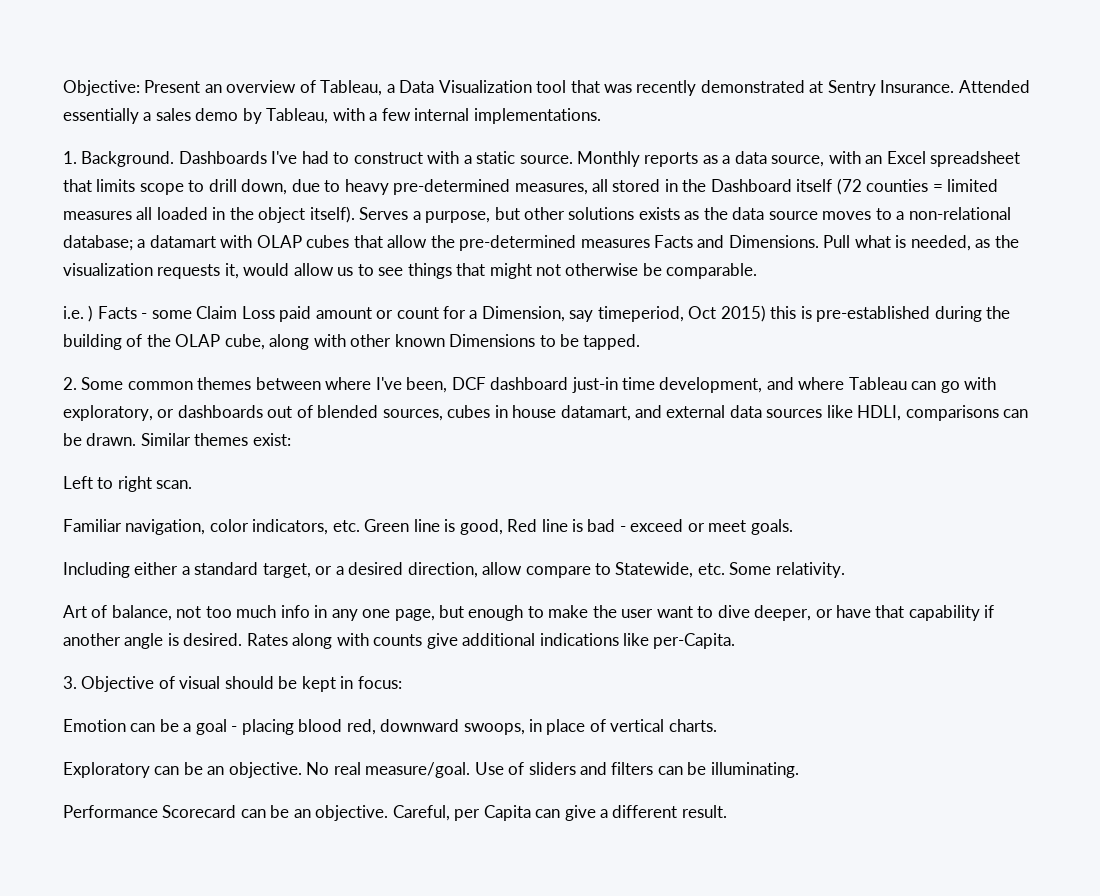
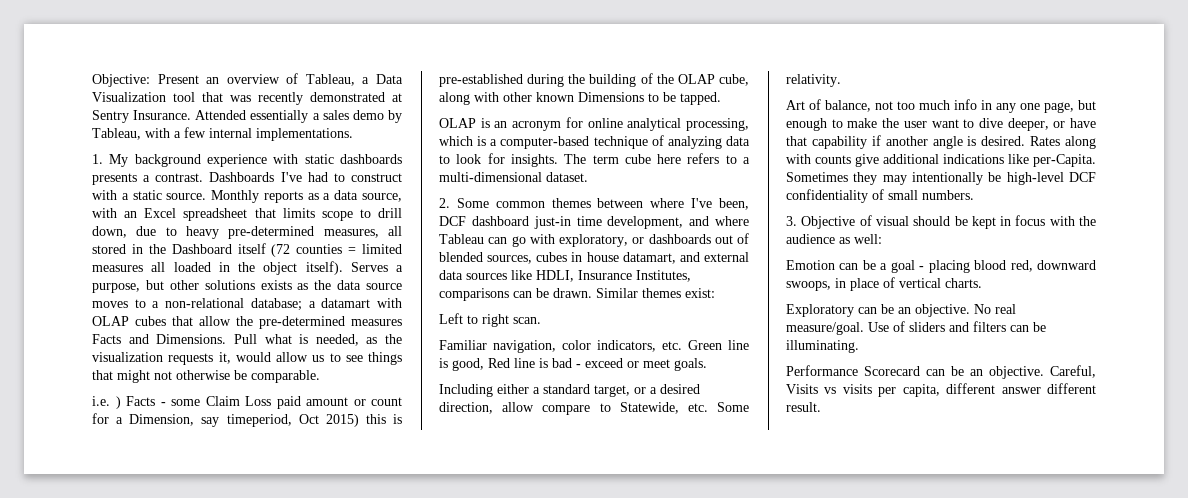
- 1. Background.
+ 1. My background experience with static dashboards presents a contrast.
+ OLAP is an acronym for online analytical processing, which is a computer-based technique of analyzing data to look for insights. The term cube here refers to a multi-dimensional dataset.
- 2. Some common themes between where I've been, DCF dashboard just-in time development, and where Tableau can go with exploratory, or dashboards out of blended sources, cubes in house datamart, and external data sources like HDLI, comparisons can be drawn.
+ 2. Some common themes between where I've been, DCF dashboard just-in time development, and where Tableau can go with exploratory, or dashboards out of blended sources, cubes in house datamart, and external data sources like HDLI, Insurance Institutes, comparisons can be drawn.
+ Sometimes they may intentionally be high-level DCF confidentiality of small numbers.
- 3. Objective of visual should be kept in focus:
+ 3. Objective of visual should be kept in focus with the audience as well:
- Careful, per Capita can give a different result.
+ Careful, Visits vs visits per capita, different answer different result.

